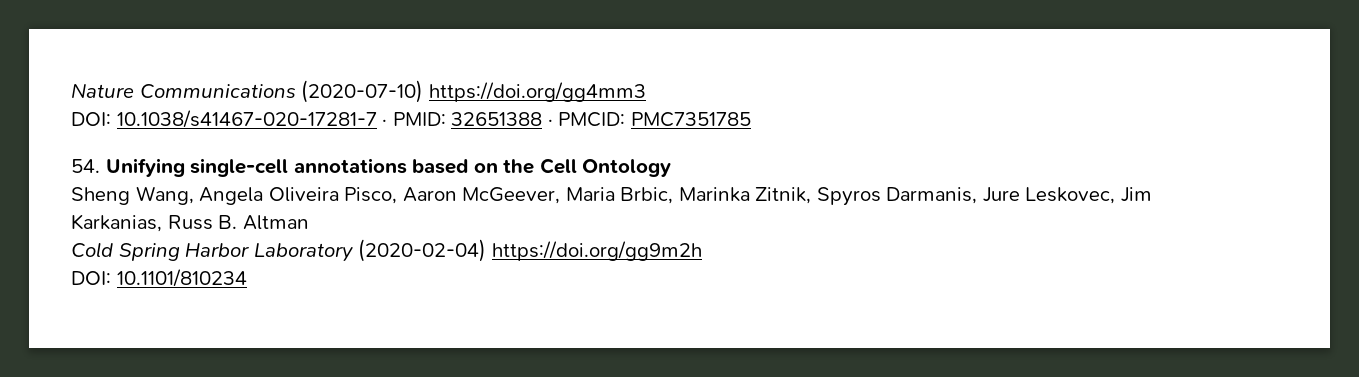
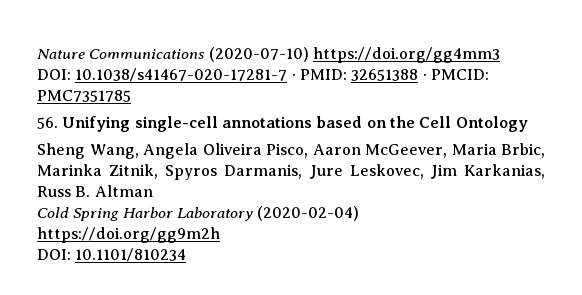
- 54. Unifying single-cell annotations based on the Cell Ontology
+ 56. Unifying single-cell annotations based on the Cell Ontology

